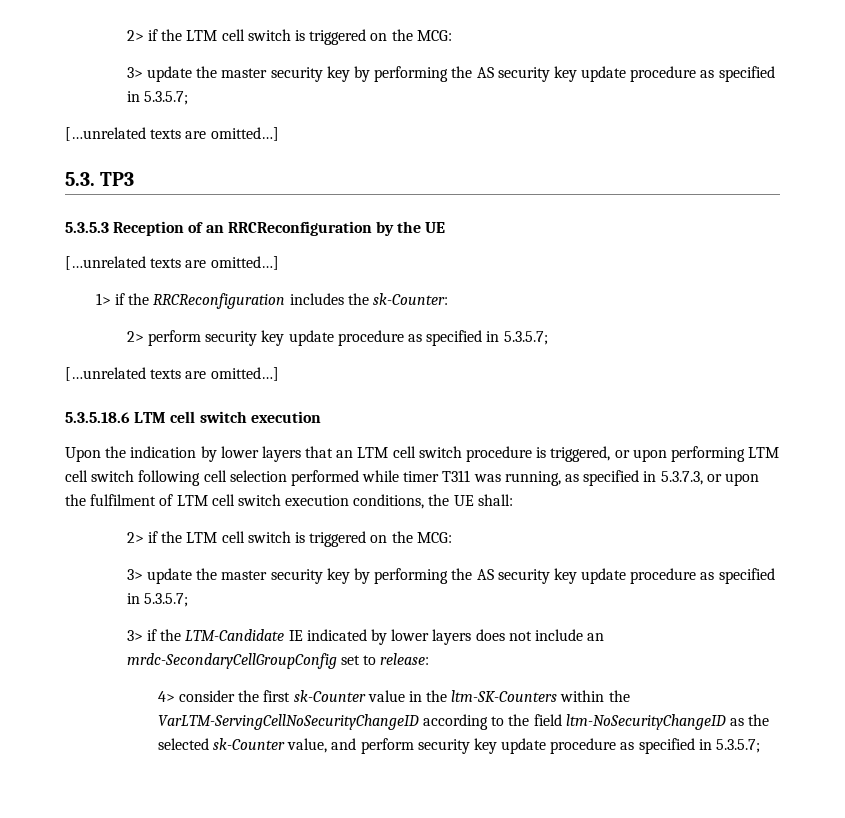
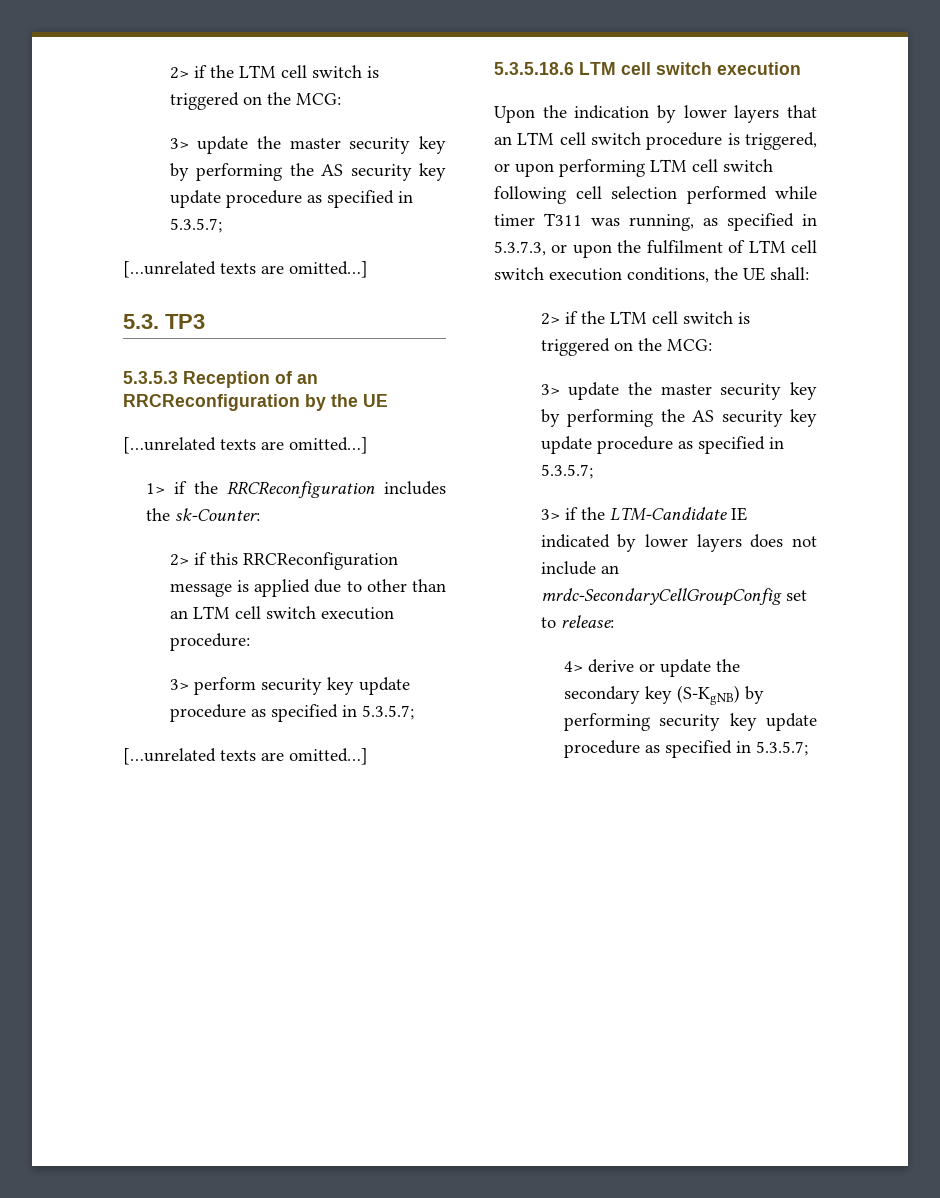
- 2> perform security key update procedure as specified in 5.3.5.7;
+ 2> if this RRCReconfiguration message is applied due to other than an LTM cell switch execution procedure:
+ 3> perform security key update procedure as specified in 5.3.5.7;
- 4> consider the first sk-Counter value in the ltm-SK-Counters within the VarLTM-ServingCellNoSecurityChangeID according to the field ltm-NoSecurityChangeID as the selected sk-Counter value, and perform security key update procedure as specified in 5.3.5.7;
+ 4> derive or update the secondary key (S-KgNB) by performing security key update procedure as specified in 5.3.5.7;

